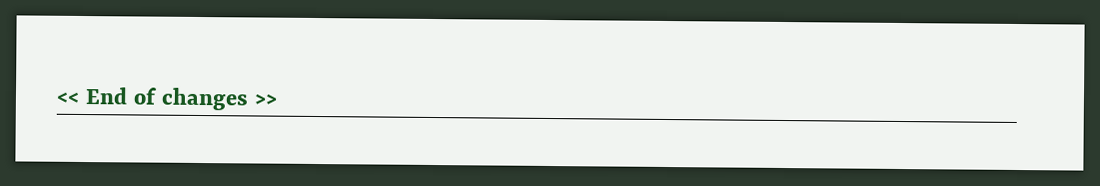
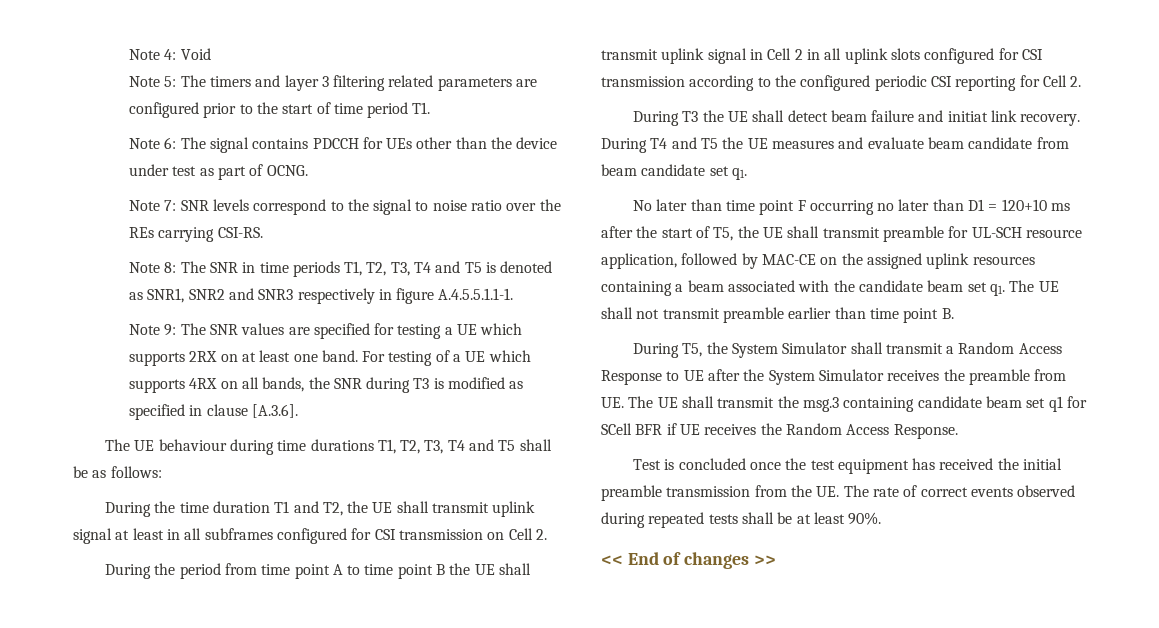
+ Note 4: Void
+ Note 5: The timers and layer 3 filtering related parameters are configured prior to the start of time period T1.
+ Note 6: The signal contains PDCCH for UEs other than the device under test as part of OCNG.
+ Note 7: SNR levels correspond to the signal to noise ratio over the REs carrying CSI-RS.
+ Note 8: The SNR in time periods T1, T2, T3, T4 and T5 is denoted as SNR1, SNR2 and SNR3 respectively in figure A.4.5.5.1.1-1.
+ Note 9: The SNR values are specified for testing a UE which supports 2RX on at least one band. For testing of a UE which supports 4RX on all bands, the SNR during T3 is modified as specified in clause [A.3.6].
+ The UE behaviour during time durations T1, T2, T3, T4 and T5 shall be as follows:
+ During the time duration T1 and T2, the UE shall transmit uplink signal at least in all subframes configured for CSI transmission on Cell 2.
+ During the period from time point A to time point B the UE shall transmit uplink signal in Cell 2 in all uplink slots configured for CSI transmission according to the configured periodic CSI reporting for Cell 2.
+ During T3 the UE shall detect beam failure and initiat link recovery. During T4 and T5 the UE measures and evaluate beam candidate from beam candidate set q1.
+ No later than time point F occurring no later than D1 = 120+10 ms after the start of T5, the UE shall transmit preamble for UL-SCH resource application, followed by MAC-CE on the assigned uplink resources containing a beam associated with the candidate beam set q1. The UE shall not transmit preamble earlier than time point B.
+ During T5, the System Simulator shall transmit a Random Access Response to UE after the System Simulator receives the preamble from UE. The UE shall transmit the msg.3 containing candidate beam set q1 for SCell BFR if UE receives the Random Access Response.
+ Test is concluded once the test equipment has received the initial preamble transmission from the UE. The rate of correct events observed during repeated tests shall be at least 90%.

